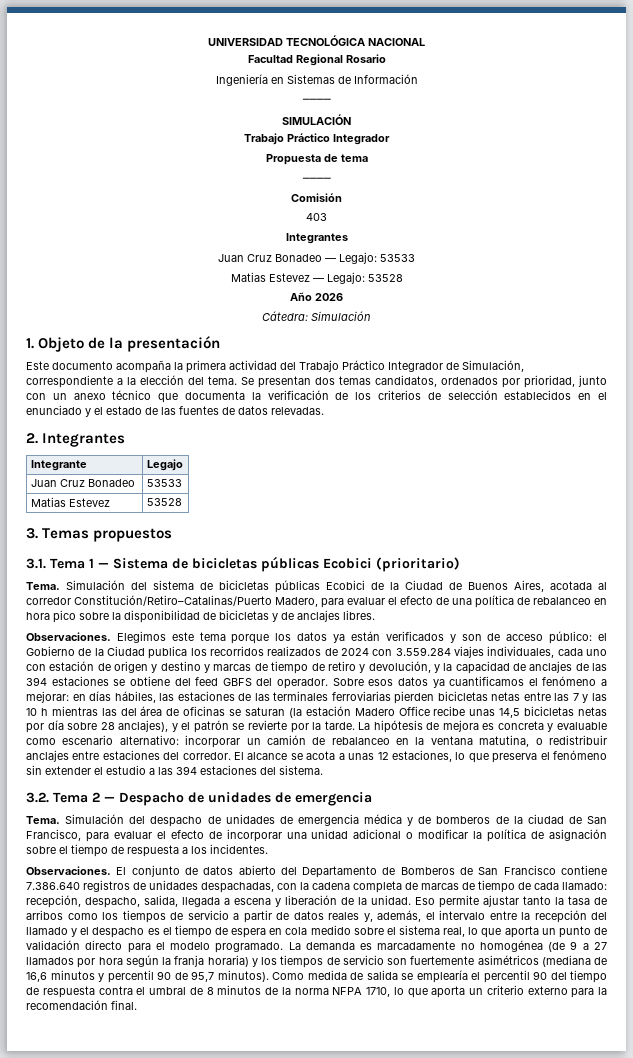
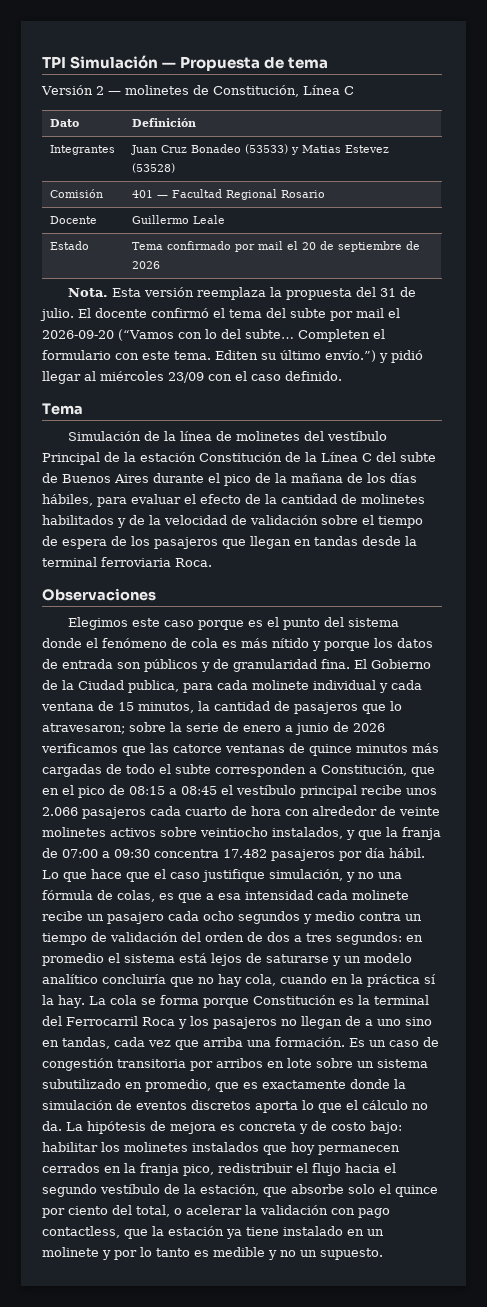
- UNIVERSIDAD TECNOLÓGICA NACIONAL
- Facultad Regional Rosario
- Ingeniería en Sistemas de Información
- ────
- SIMULACIÓN
- Trabajo Práctico Integrador
- Propuesta de tema
- ────
- Comisión
- 403
- Integrantes
- Juan Cruz Bonadeo — Legajo: 53533
- Matias Estevez — Legajo: 53528
- Año 2026
- Cátedra: Simulación
- 1. Objeto de la presentación
- Este documento acompaña la primera actividad del Trabajo Práctico Integrador de Simulación, correspondiente a la elección del tema. Se presentan dos temas candidatos, ordenados por prioridad, junto con un anexo técnico que documenta la verificación de los criterios de selección establecidos en el enunciado y el estado de las fuentes de datos relevadas.
- 2. Integrantes
- Integrante | Legajo
- Juan Cruz Bonadeo | 53533
- Matias Estevez | 53528
- 3. Temas propuestos
- 3.1. Tema 1 — Sistema de bicicletas públicas Ecobici (prioritario)
- Tema. Simulación del sistema de bicicletas públicas Ecobici de la Ciudad de Buenos Aires, acotada al corredor Constitución/Retiro–Catalinas/Puerto Madero, para evaluar el efecto de una política de rebalanceo en hora pico sobre la disponibilidad de bicicletas y de anclajes libres.
- Observaciones. Elegimos este tema porque los datos ya están verificados y son de acceso público: el Gobierno de la Ciudad publica los recorridos realizados de 2024 con 3.559.284 viajes individuales, cada uno con estación de origen y destino y marcas de tiempo de retiro y devolución, y la capacidad de anclajes de las 394 estaciones se obtiene del feed GBFS del operador. Sobre esos datos ya cuantificamos el fenómeno a mejorar: en días hábiles, las estaciones de las terminales ferroviarias pierden bicicletas netas entre las 7 y las 10 h mientras las del área de oficinas se saturan (la estación Madero Office recibe unas 14,5 bicicletas netas por día sobre 28 anclajes), y el patrón se revierte por la tarde.
+ TPI Simulación — Propuesta de tema
+ Versión 2 — molinetes de Constitución, Línea C
+ Dato | Definición
+ Integrantes | Juan Cruz Bonadeo (53533) y Matias Estevez (53528)
+ Comisión | 401 — Facultad Regional Rosario
+ Docente | Guillermo Leale
+ Estado | Tema confirmado por mail el 20 de septiembre de 2026
+ Nota. Esta versión reemplaza la propuesta del 31 de julio. El docente confirmó el tema del subte por mail el 2026-09-20 (“Vamos con lo del subte… Completen el formulario con este tema. Editen su último envío.”) y pidió llegar al miércoles 23/09 con el caso definido.
+ Tema
+ Simulación de la línea de molinetes del vestíbulo Principal de la estación Constitución de la Línea C del subte de Buenos Aires durante el pico de la mañana de los días hábiles, para evaluar el efecto de la cantidad de molinetes habilitados y de la velocidad de validación sobre el tiempo de espera de los pasajeros que llegan en tandas desde la terminal ferroviaria Roca.
+ Observaciones
+ Elegimos este caso porque es el punto del sistema donde el fenómeno de cola es más nítido y porque los datos de entrada son públicos y de granularidad fina. El Gobierno de la Ciudad publica, para cada molinete individual y cada ventana de 15 minutos, la cantidad de pasajeros que lo atravesaron; sobre la serie de enero a junio de 2026 verificamos que las catorce ventanas de quince minutos más cargadas de todo el subte corresponden a Constitución, que en el pico de 08:15 a 08:45 el vestíbulo principal recibe unos 2.066 pasajeros cada cuarto de hora con alrededor de veinte molinetes activos sobre veintiocho instalados, y que la franja de 07:00 a 09:30 concentra 17.482 pasajeros por día hábil. Lo que hace que el caso justifique simulación, y no una fórmula de colas, es que a esa intensidad cada molinete recibe un pasajero cada ocho segundos y medio contra un tiempo de validación del orden de dos a tres segundos: en promedio el sistema está lejos de saturarse y un modelo analítico concluiría que no hay cola, cuando en la práctica sí la hay. La cola se forma porque Constitución es la terminal del Ferrocarril Roca y los pasajeros no llegan de a uno sino en tandas, cada vez que arriba una formación. Es un caso de congestión transitoria por arribos en lote sobre un sistema subutilizado en promedio, que es exactamente donde la simulación de eventos discretos aporta lo que el cálculo no da.
- La hipótesis de mejora es concreta y evaluable como escenario alternativo: incorporar un camión de rebalanceo en la ventana matutina, o redistribuir anclajes entre estaciones del corredor. El alcance se acota a unas 12 estaciones, lo que preserva el fenómeno sin extender el estudio a las 394 estaciones del sistema.
- 3.2. Tema 2 — Despacho de unidades de emergencia
- Tema. Simulación del despacho de unidades de emergencia médica y de bomberos de la ciudad de San Francisco, para evaluar el efecto de incorporar una unidad adicional o modificar la política de asignación sobre el tiempo de respuesta a los incidentes.
- Observaciones. El conjunto de datos abierto del Departamento de Bomberos de San Francisco contiene 7.386.640 registros de unidades despachadas, con la cadena completa de marcas de tiempo de cada llamado: recepción, despacho, salida, llegada a escena y liberación de la unidad. Eso permite ajustar tanto la tasa de arribos como los tiempos de servicio a partir de datos reales y, además, el intervalo entre la recepción del llamado y el despacho es el tiempo de espera en cola medido sobre el sistema real, lo que aporta un punto de validación directo para el modelo programado. La demanda es marcadamente no homogénea (de 9 a 27 llamados por hora según la franja horaria) y los tiempos de servicio son fuertemente asimétricos (mediana de 16,6 minutos y percentil 90 de 95,7 minutos). Como medida de salida se emplearía el percentil 90 del tiempo de respuesta contra el umbral de 8 minutos de la norma NFPA 1710, lo que aporta un criterio externo para la recomendación final.
+ La hipótesis de mejora es concreta y de costo bajo: habilitar los molinetes instalados que hoy permanecen cerrados en la franja pico, redistribuir el flujo hacia el segundo vestíbulo de la estación, que absorbe solo el quince por ciento del total, o acelerar la validación con pago contactless, que la estación ya tiene instalado en un molinete y por lo tanto es medible y no un supuesto.

